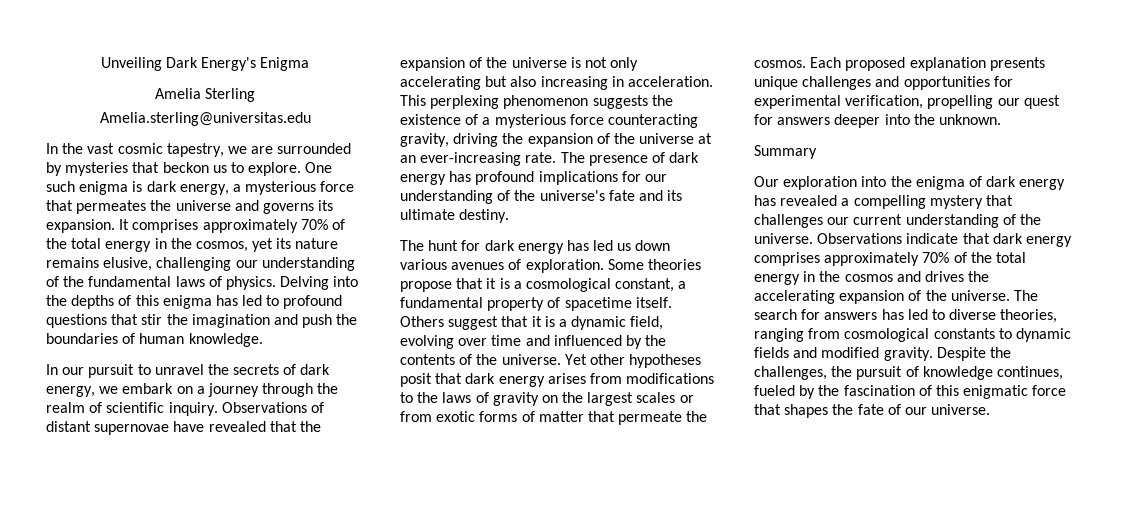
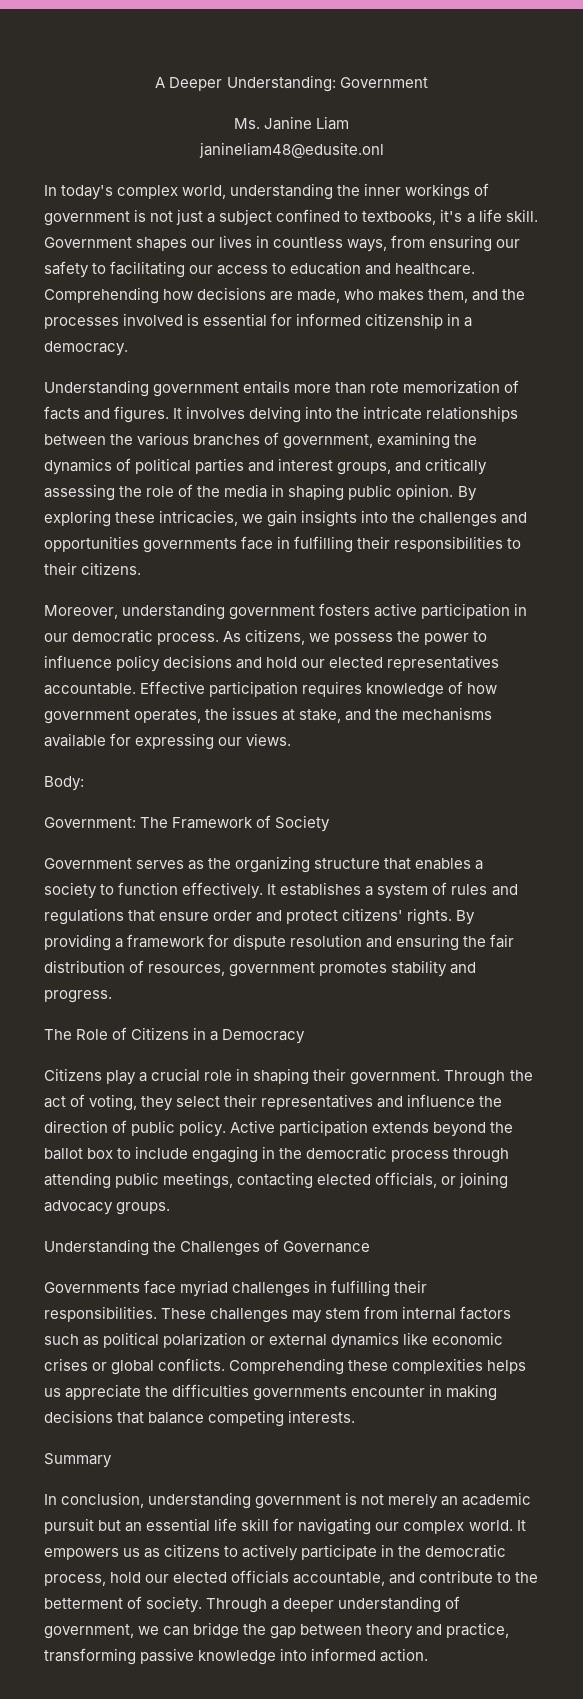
- Unveiling Dark Energy's Enigma
- Amelia Sterling
- Amelia.sterling@universitas.edu
- In the vast cosmic tapestry, we are surrounded by mysteries that beckon us to explore. One such enigma is dark energy, a mysterious force that permeates the universe and governs its expansion. It comprises approximately 70% of the total energy in the cosmos, yet its nature remains elusive, challenging our understanding of the fundamental laws of physics. Delving into the depths of this enigma has led to profound questions that stir the imagination and push the boundaries of human knowledge.
- In our pursuit to unravel the secrets of dark energy, we embark on a journey through the realm of scientific inquiry. Observations of distant supernovae have revealed that the expansion of the universe is not only accelerating but also increasing in acceleration. This perplexing phenomenon suggests the existence of a mysterious force counteracting gravity, driving the expansion of the universe at an ever-increasing rate. The presence of dark energy has profound implications for our understanding of the universe's fate and its ultimate destiny.
- The hunt for dark energy has led us down various avenues of exploration. Some theories propose that it is a cosmological constant, a fundamental property of spacetime itself. Others suggest that it is a dynamic field, evolving over time and influenced by the contents of the universe. Yet other hypotheses posit that dark energy arises from modifications to the laws of gravity on the largest scales or from exotic forms of matter that permeate the cosmos. Each proposed explanation presents unique challenges and opportunities for experimental verification, propelling our quest for answers deeper into the unknown.
+ A Deeper Understanding: Government
+ Ms. Janine Liam
+ janineliam48@edusite.onl
+ In today's complex world, understanding the inner workings of government is not just a subject confined to textbooks, it's a life skill. Government shapes our lives in countless ways, from ensuring our safety to facilitating our access to education and healthcare. Comprehending how decisions are made, who makes them, and the processes involved is essential for informed citizenship in a democracy.
+ Understanding government entails more than rote memorization of facts and figures. It involves delving into the intricate relationships between the various branches of government, examining the dynamics of political parties and interest groups, and critically assessing the role of the media in shaping public opinion. By exploring these intricacies, we gain insights into the challenges and opportunities governments face in fulfilling their responsibilities to their citizens.
+ Moreover, understanding government fosters active participation in our democratic process. As citizens, we possess the power to influence policy decisions and hold our elected representatives accountable. Effective participation requires knowledge of how government operates, the issues at stake, and the mechanisms available for expressing our views.
+ Body:
+ Government: The Framework of Society
+ Government serves as the organizing structure that enables a society to function effectively. It establishes a system of rules and regulations that ensure order and protect citizens' rights. By providing a framework for dispute resolution and ensuring the fair distribution of resources, government promotes stability and progress.
+ The Role of Citizens in a Democracy
+ Citizens play a crucial role in shaping their government. Through the act of voting, they select their representatives and influence the direction of public policy. Active participation extends beyond the ballot box to include engaging in the democratic process through attending public meetings, contacting elected officials, or joining advocacy groups.
+ Understanding the Challenges of Governance
+ Governments face myriad challenges in fulfilling their responsibilities. These challenges may stem from internal factors such as political polarization or external dynamics like economic crises or global conflicts. Comprehending these complexities helps us appreciate the difficulties governments encounter in making decisions that balance competing interests.
  Summary
- Our exploration into the enigma of dark energy has revealed a compelling mystery that challenges our current understanding of the universe. Observations indicate that dark energy comprises approximately 70% of the total energy in the cosmos and drives the accelerating expansion of the universe. The search for answers has led to diverse theories, ranging from cosmological constants to dynamic fields and modified gravity. Despite the challenges, the pursuit of knowledge continues, fueled by the fascination of this enigmatic force that shapes the fate of our universe.
+ In conclusion, understanding government is not merely an academic pursuit but an essential life skill for navigating our complex world. It empowers us as citizens to actively participate in the democratic process, hold our elected officials accountable, and contribute to the betterment of society. Through a deeper understanding of government, we can bridge the gap between theory and practice, transforming passive knowledge into informed action.

